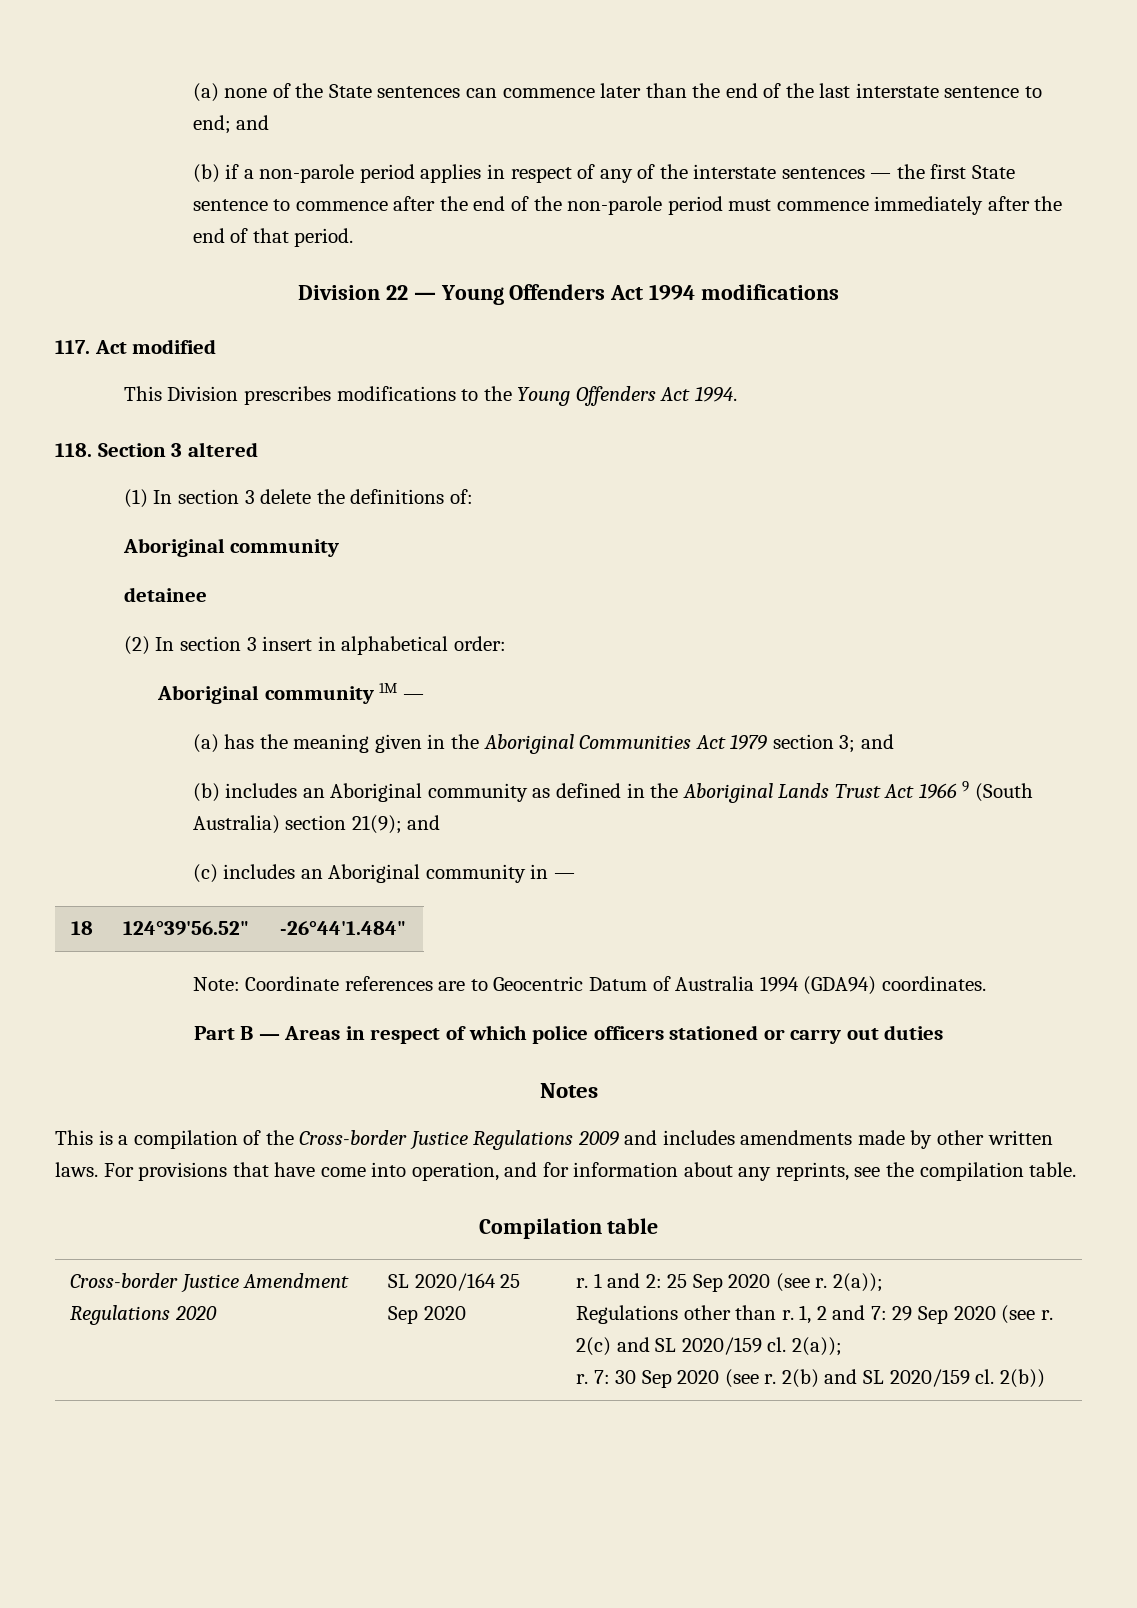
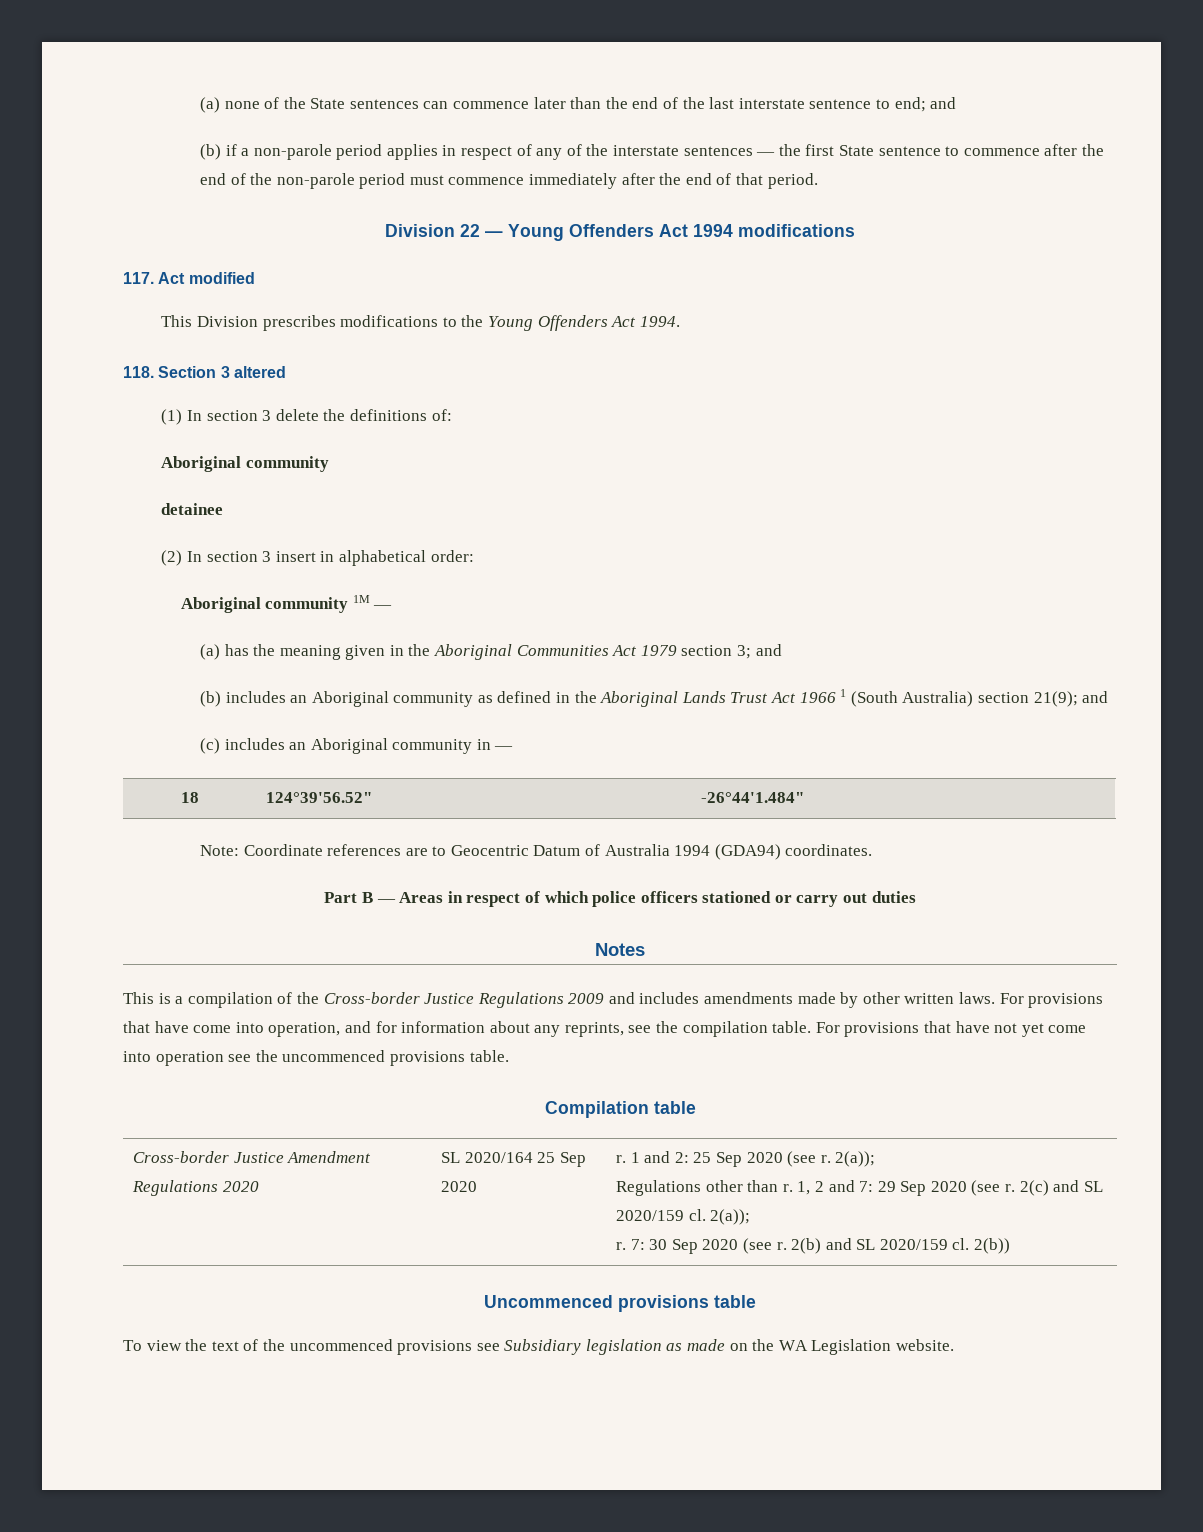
- (b) includes an Aboriginal community as defined in the Aboriginal Lands Trust Act 1966 9 (South Australia) section 21(9); and
+ (b) includes an Aboriginal community as defined in the Aboriginal Lands Trust Act 1966 1 (South Australia) section 21(9); and
+ For provisions that have not yet come into operation see the uncommenced provisions table.
+ Uncommenced provisions table
+ To view the text of the uncommenced provisions see Subsidiary legislation as made on the WA Legislation website.

